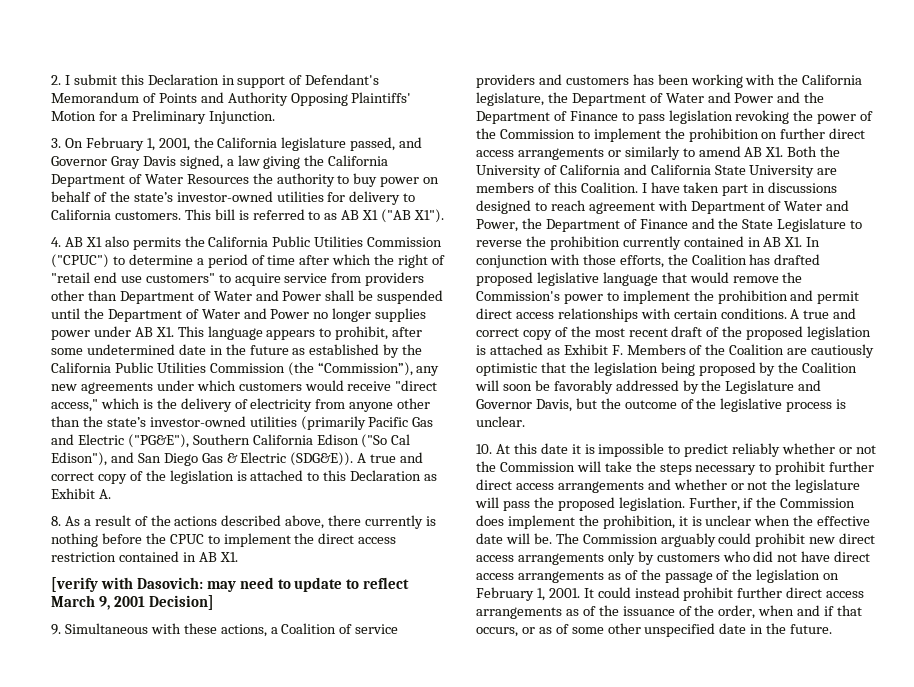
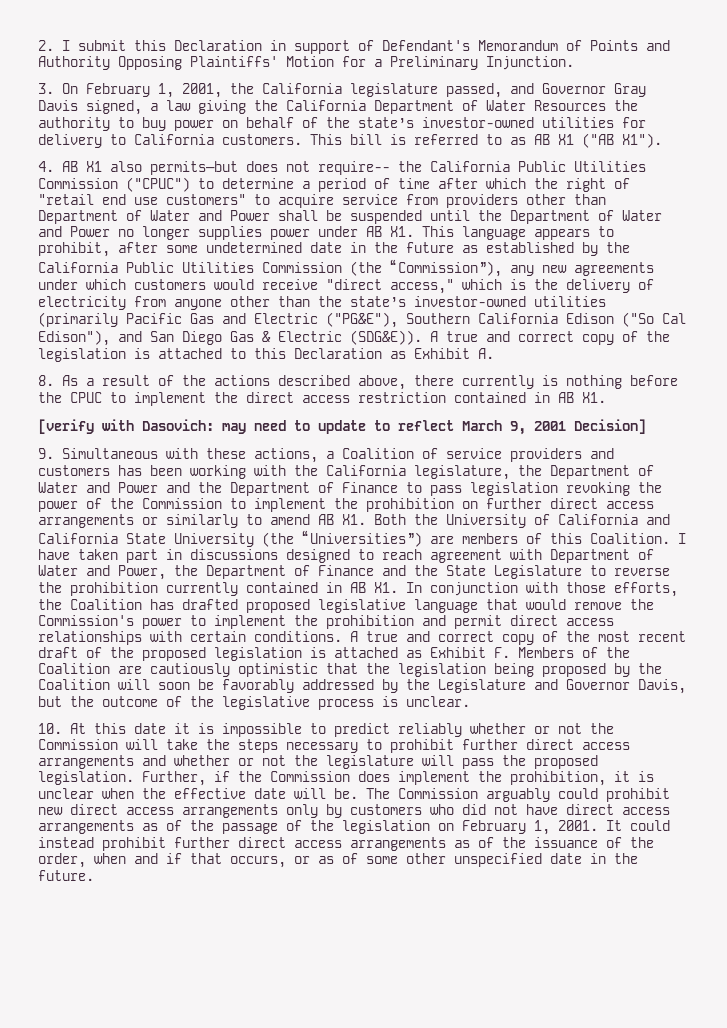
- 4. AB X1 also permits the California Public Utilities Commission ("CPUC") to determine a period of time after which the right of "retail end use customers" to acquire service from providers other than Department of Water and Power shall be suspended until the Department of Water and Power no longer supplies power under AB X1. This language appears to prohibit, after some undetermined date in the future as established by the California Public Utilities Commission (the “Commission”), any new agreements under which customers would receive "direct access," which is the delivery of electricity from anyone other than the state’s investor-owned utilities (primarily Pacific Gas and Electric ("PG&E"), Southern California Edison ("So Cal Edison"), and San Diego Gas & Electric (SDG&E)).
+ 4. AB X1 also permits—but does not require-- the California Public Utilities Commission ("CPUC") to determine a period of time after which the right of "retail end use customers" to acquire service from providers other than Department of Water and Power shall be suspended until the Department of Water and Power no longer supplies power under AB X1. This language appears to prohibit, after some undetermined date in the future as established by the California Public Utilities Commission (the “Commission”), any new agreements under which customers would receive "direct access," which is the delivery of electricity from anyone other than the state’s investor-owned utilities (primarily Pacific Gas and Electric ("PG&E"), Southern California Edison ("So Cal Edison"), and San Diego Gas & Electric (SDG&E)).
- 9. Simultaneous with these actions, a Coalition of service providers and customers has been working with the California legislature, the Department of Water and Power and the Department of Finance to pass legislation revoking the power of the Commission to implement the prohibition on further direct access arrangements or similarly to amend AB X1. Both the University of California and California State University are members of this Coalition.
+ 9. Simultaneous with these actions, a Coalition of service providers and customers has been working with the California legislature, the Department of Water and Power and the Department of Finance to pass legislation revoking the power of the Commission to implement the prohibition on further direct access arrangements or similarly to amend AB X1. Both the University of California and California State University (the “Universities”) are members of this Coalition.

